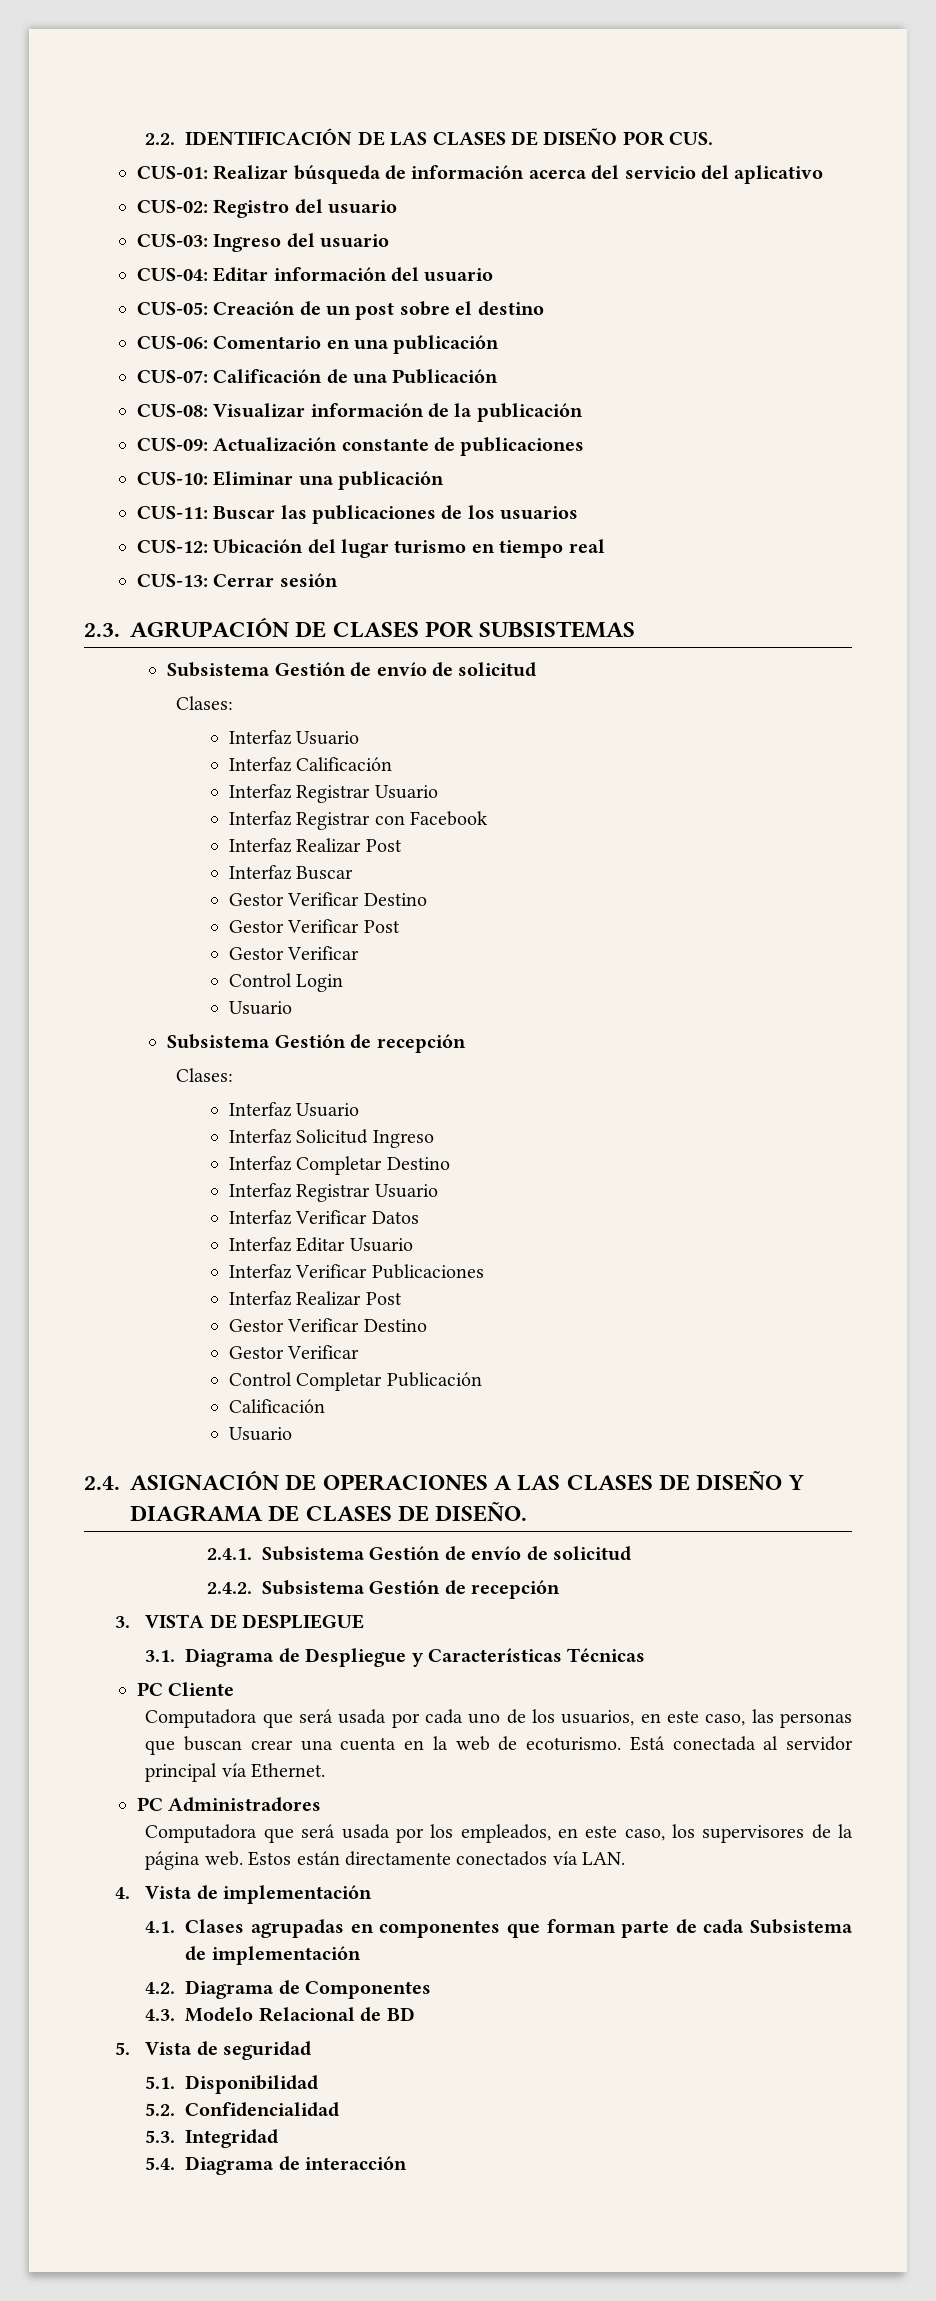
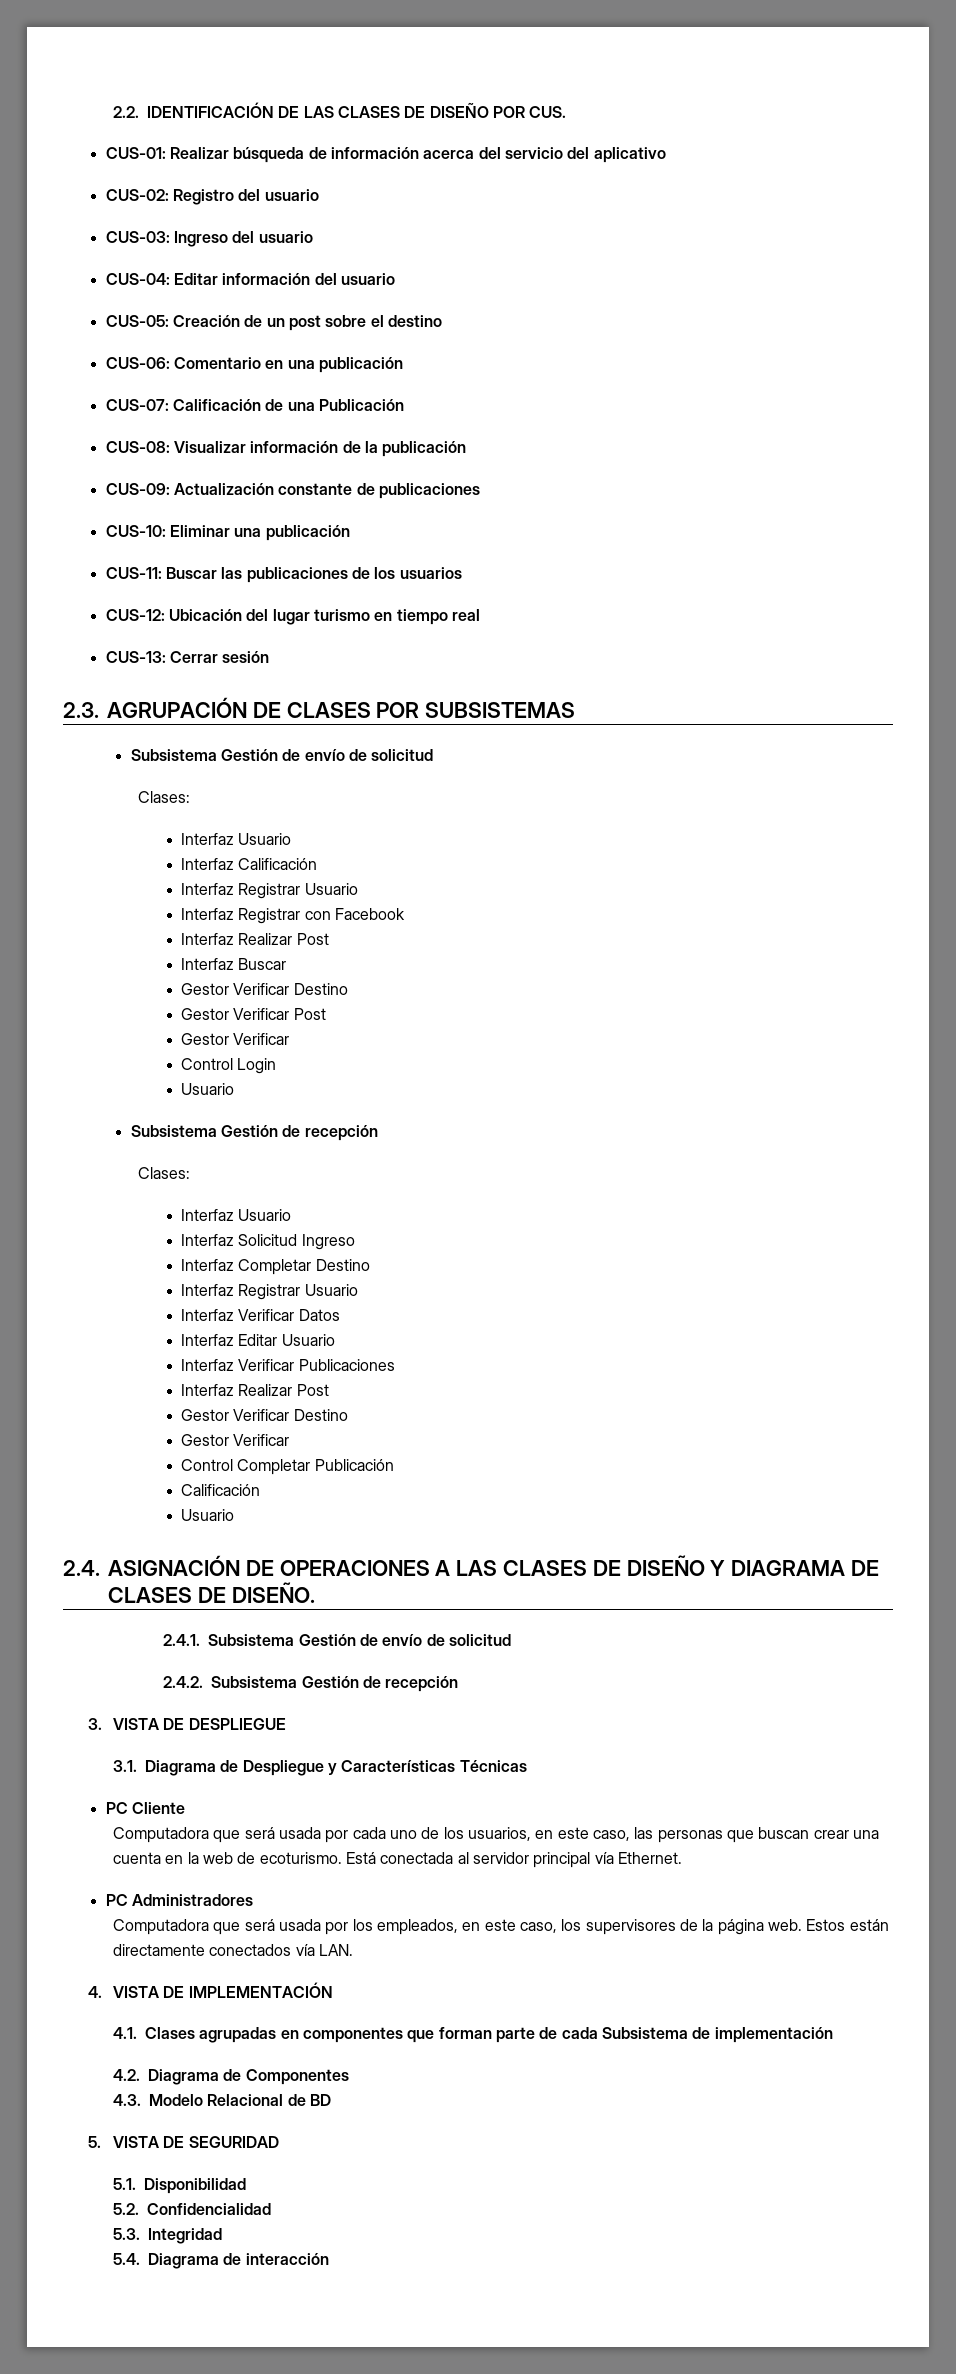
- 4. Vista de implementación
+ 4. VISTA DE IMPLEMENTACIÓN
- 5. Vista de seguridad
+ 5. VISTA DE SEGURIDAD

